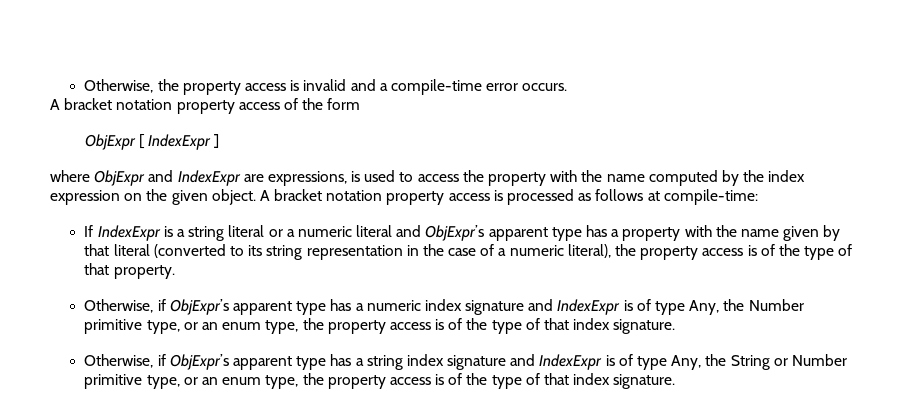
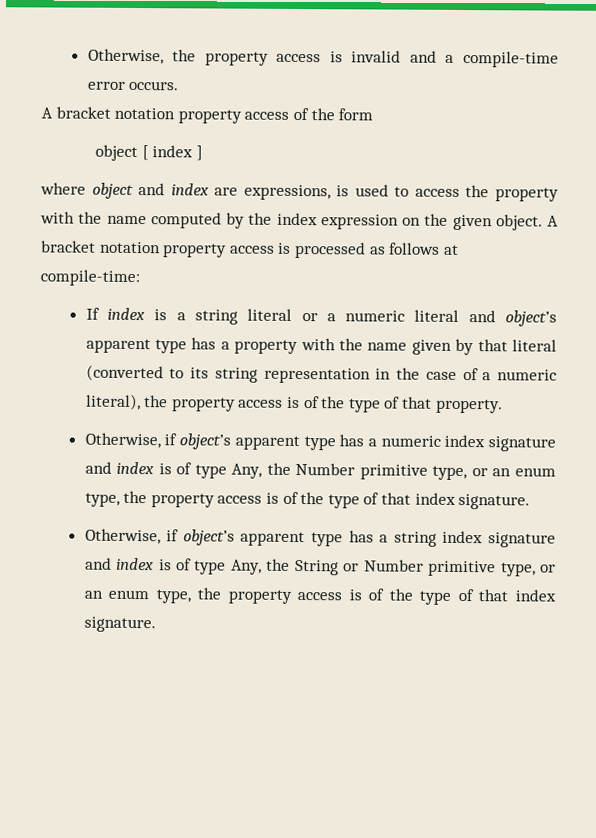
- ObjExpr [ IndexExpr ]
+ object [ index ]
- where ObjExpr and IndexExpr are expressions, is used to access the property with the name computed by the index expression on the given object.
+ where object and index are expressions, is used to access the property with the name computed by the index expression on the given object.
- If IndexExpr is a string literal or a numeric literal and ObjExpr’s apparent type has a property with the name given by that literal (converted to its string representation in the case of a numeric literal), the property access is of the type of that property.
+ If index is a string literal or a numeric literal and object’s apparent type has a property with the name given by that literal (converted to its string representation in the case of a numeric literal), the property access is of the type of that property.
- Otherwise, if ObjExpr’s apparent type has a numeric index signature and IndexExpr is of type Any, the Number primitive type, or an enum type, the property access is of the type of that index signature.
+ Otherwise, if object’s apparent type has a numeric index signature and index is of type Any, the Number primitive type, or an enum type, the property access is of the type of that index signature.
- Otherwise, if ObjExpr’s apparent type has a string index signature and IndexExpr is of type Any, the String or Number primitive type, or an enum type, the property access is of the type of that index signature.
+ Otherwise, if object’s apparent type has a string index signature and index is of type Any, the String or Number primitive type, or an enum type, the property access is of the type of that index signature.

